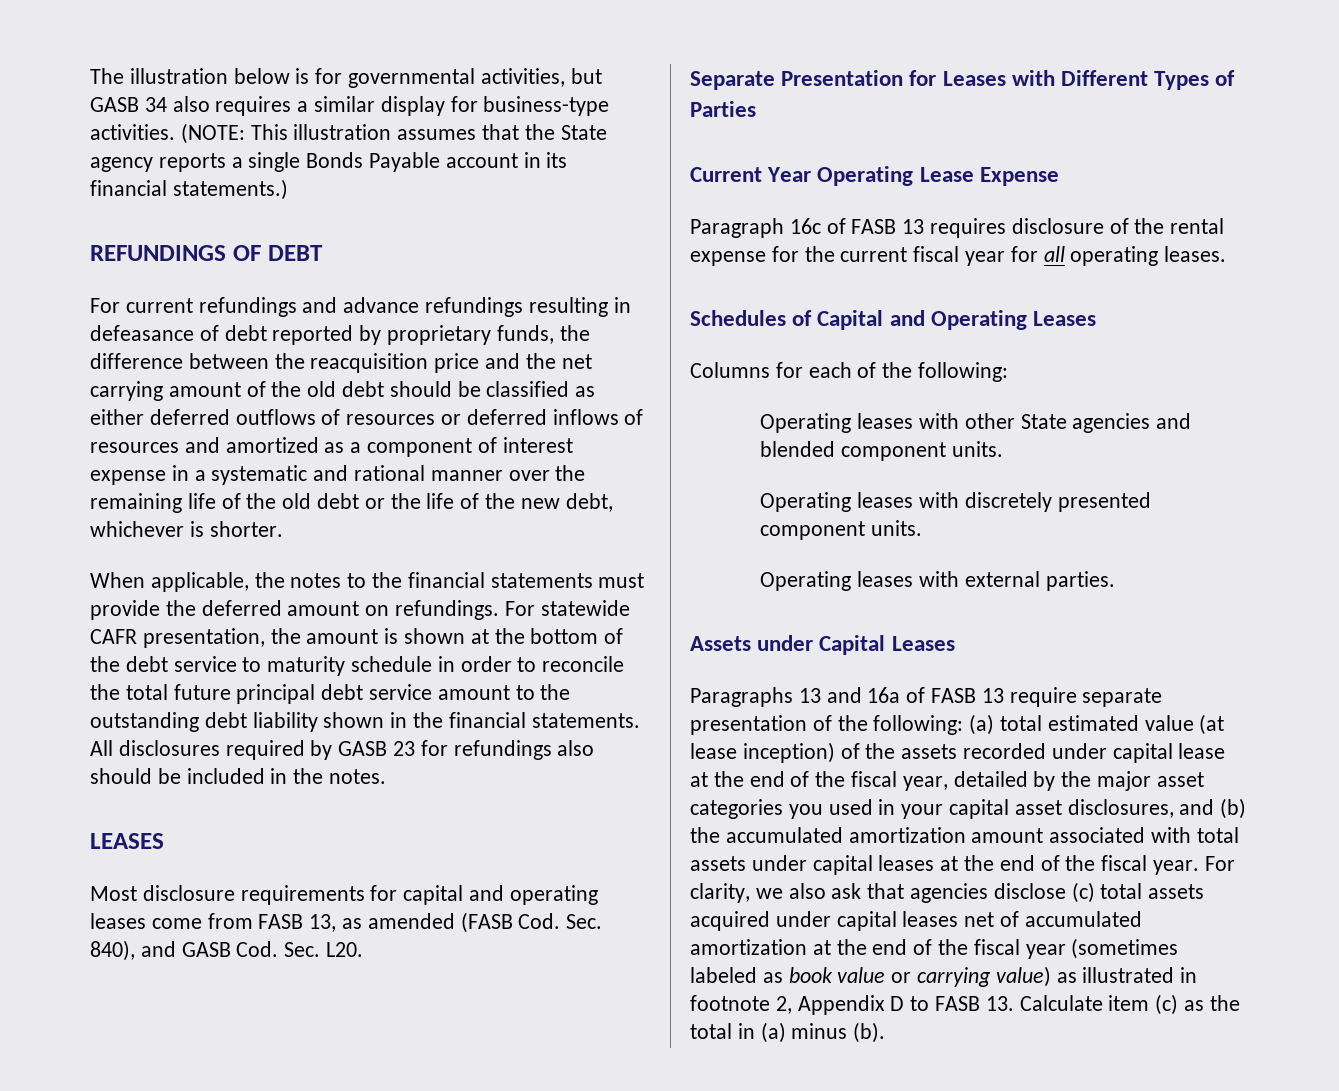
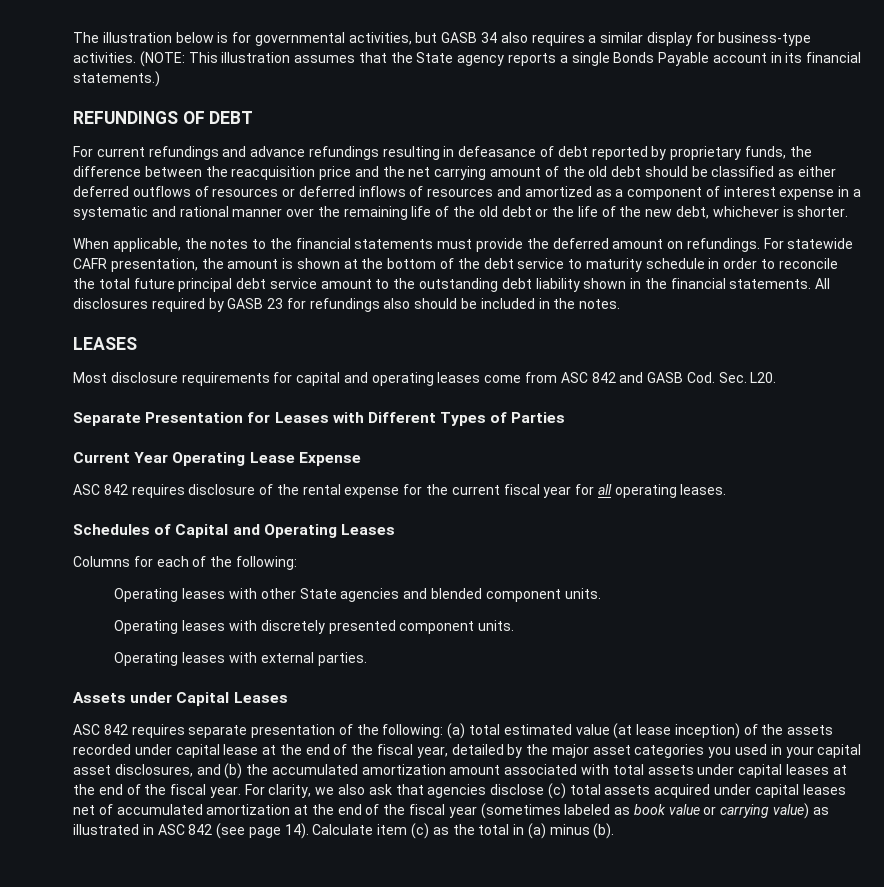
- Most disclosure requirements for capital and operating leases come from FASB 13, as amended (FASB Cod. Sec. 840), and GASB Cod. Sec. L20.
+ Most disclosure requirements for capital and operating leases come from ASC 842 and GASB Cod. Sec. L20.
- Paragraph 16c of FASB 13 requires disclosure of the rental expense for the current fiscal year for all operating leases.
+ ASC 842 requires disclosure of the rental expense for the current fiscal year for all operating leases.
- Paragraphs 13 and 16a of FASB 13 require separate presentation of the following: (a) total estimated value (at lease inception) of the assets recorded under capital lease at the end of the fiscal year, detailed by the major asset categories you used in your capital asset disclosures, and (b) the accumulated amortization amount associated with total assets under capital leases at the end of the fiscal year.
+ ASC 842 requires separate presentation of the following: (a) total estimated value (at lease inception) of the assets recorded under capital lease at the end of the fiscal year, detailed by the major asset categories you used in your capital asset disclosures, and (b) the accumulated amortization amount associated with total assets under capital leases at the end of the fiscal year.
- For clarity, we also ask that agencies disclose (c) total assets acquired under capital leases net of accumulated amortization at the end of the fiscal year (sometimes labeled as book value or carrying value) as illustrated in footnote 2, Appendix D to FASB 13. Calculate item (c) as the total in (a) minus (b).
+ For clarity, we also ask that agencies disclose (c) total assets acquired under capital leases net of accumulated amortization at the end of the fiscal year (sometimes labeled as book value or carrying value) as illustrated in ASC 842 (see page 14). Calculate item (c) as the total in (a) minus (b).

